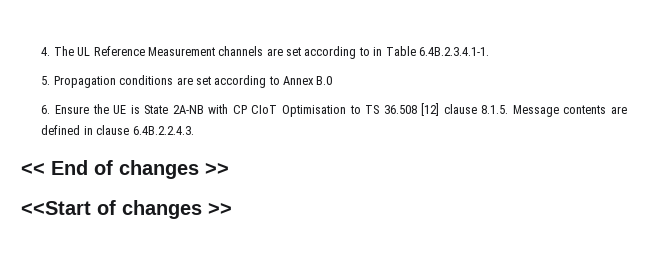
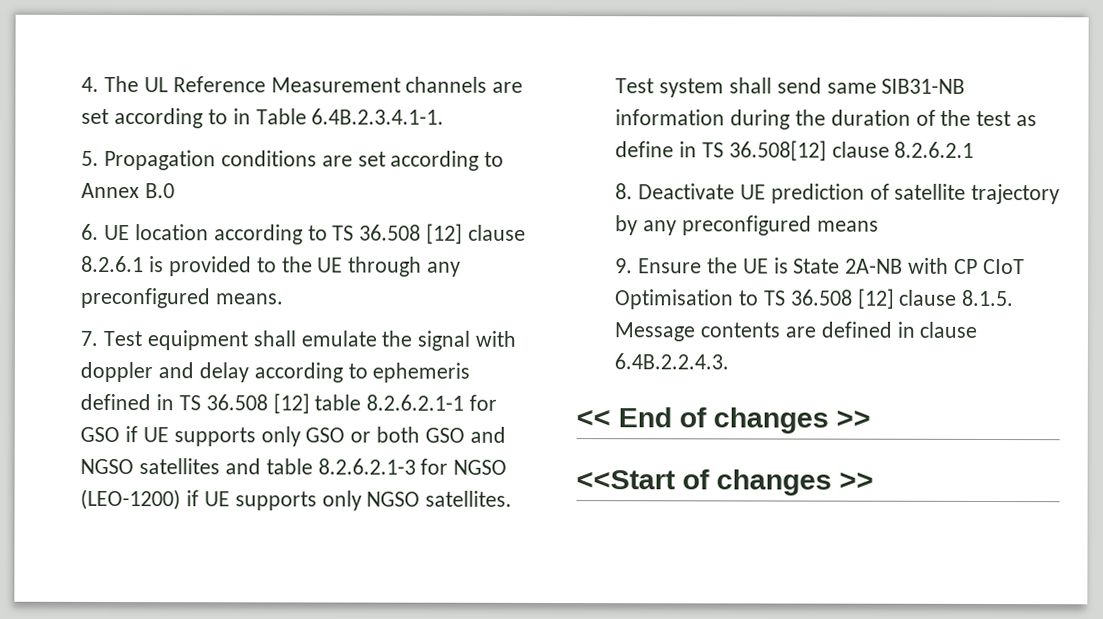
- 6. Ensure the UE is State 2A-NB with CP CIoT Optimisation to TS 36.508 [12] clause 8.1.5. Message contents are defined in clause 6.4B.2.2.4.3.
+ 6. UE location according to TS 36.508 [12] clause 8.2.6.1 is provided to the UE through any preconfigured means.
+ 7. Test equipment shall emulate the signal with doppler and delay according to ephemeris defined in TS 36.508 [12] table 8.2.6.2.1-1 for GSO if UE supports only GSO or both GSO and NGSO satellites and table 8.2.6.2.1-3 for NGSO (LEO-1200) if UE supports only NGSO satellites. Test system shall send same SIB31-NB information during the duration of the test as define in TS 36.508[12] clause 8.2.6.2.1
+ 8. Deactivate UE prediction of satellite trajectory by any preconfigured means
+ 9. Ensure the UE is State 2A-NB with CP CIoT Optimisation to TS 36.508 [12] clause 8.1.5. Message contents are defined in clause 6.4B.2.2.4.3.

